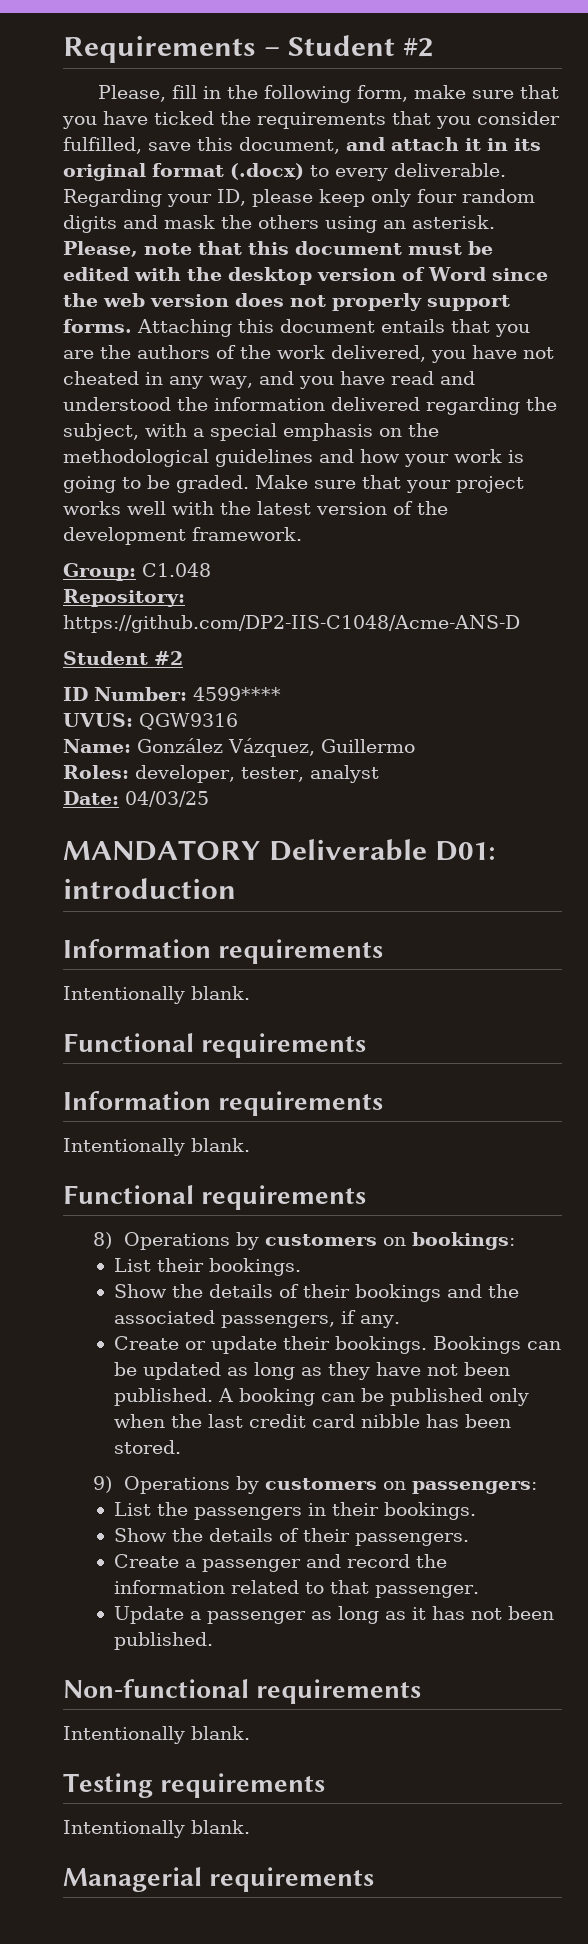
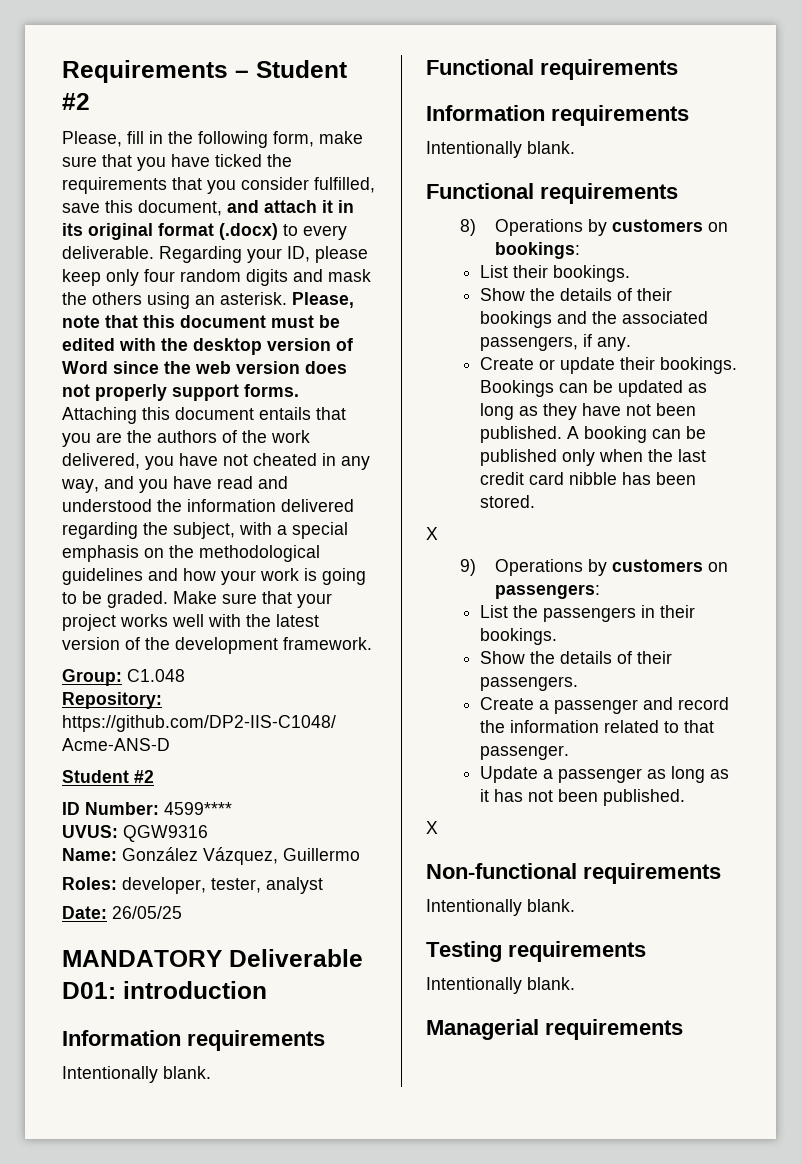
- Date: 04/03/25
+ Date: 26/05/25
  A booking can be published only when the last credit card nibble has been stored.
+ X
  Update a passenger as long as it has not been published.
+ X

